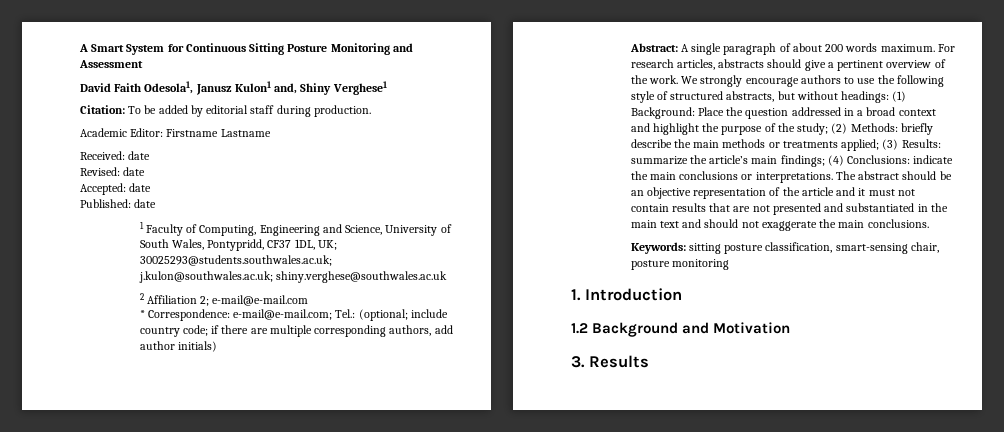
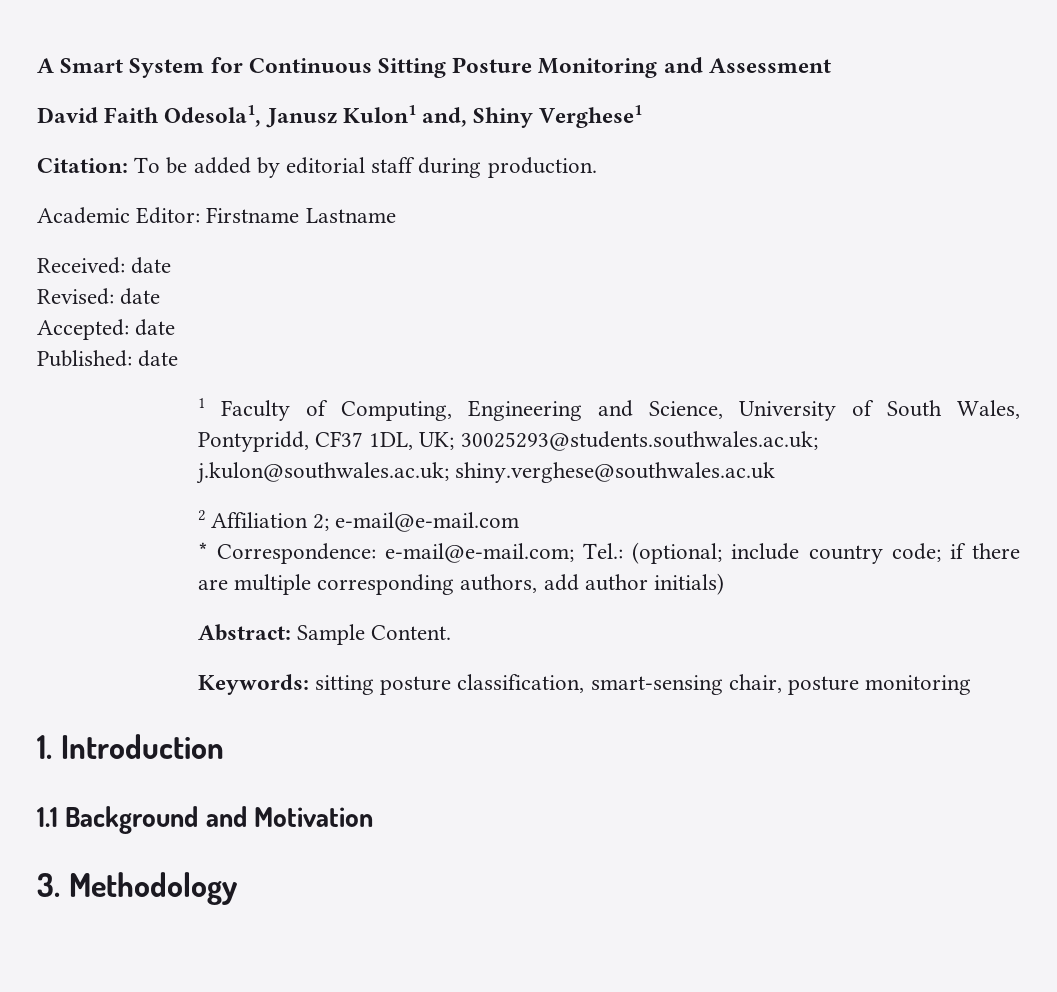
- Abstract: A single paragraph of about 200 words maximum. For research articles, abstracts should give a pertinent overview of the work. We strongly encourage authors to use the following style of structured abstracts, but without headings: (1) Background: Place the question addressed in a broad context and highlight the purpose of the study; (2) Methods: briefly describe the main methods or treatments applied; (3) Results: summarize the article’s main findings; (4) Conclusions: indicate the main conclusions or interpretations. The abstract should be an objective representation of the article and it must not contain results that are not presented and substantiated in the main text and should not exaggerate the main conclusions.
+ Abstract: Sample Content.
- 1.2 Background and Motivation
+ 1.1 Background and Motivation
- 3. Results
+ 3. Methodology

